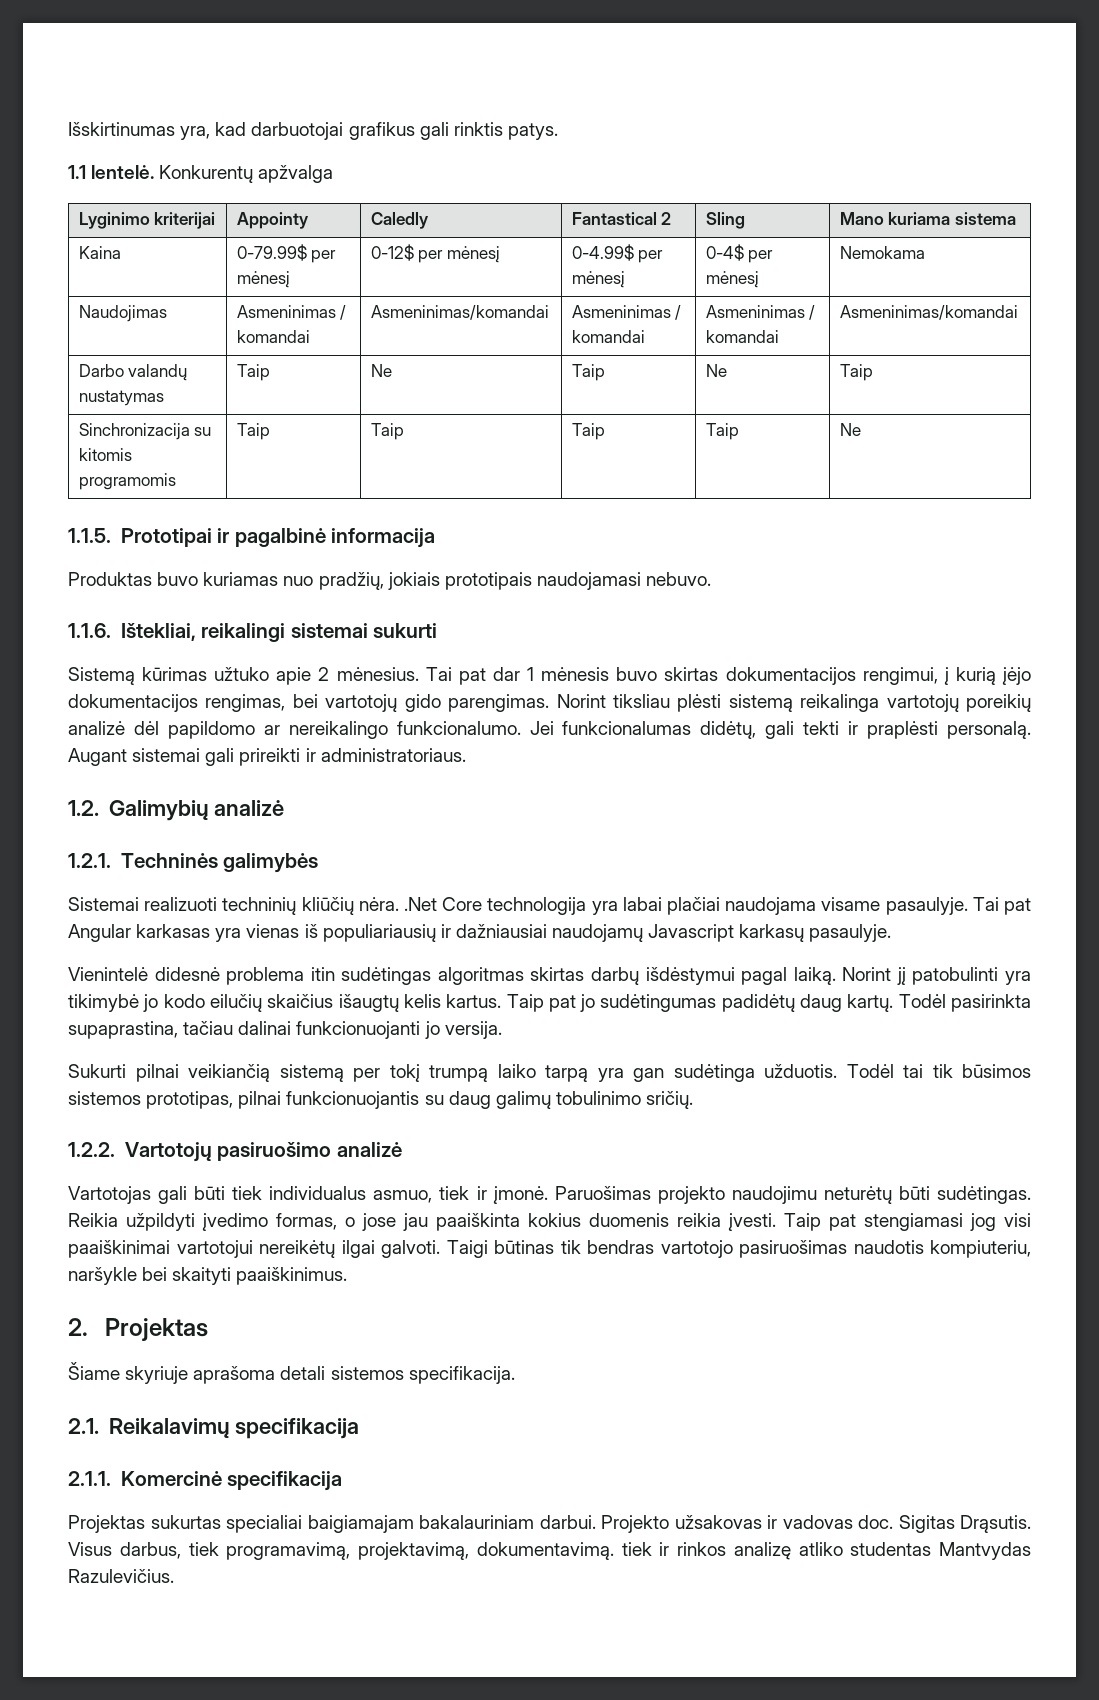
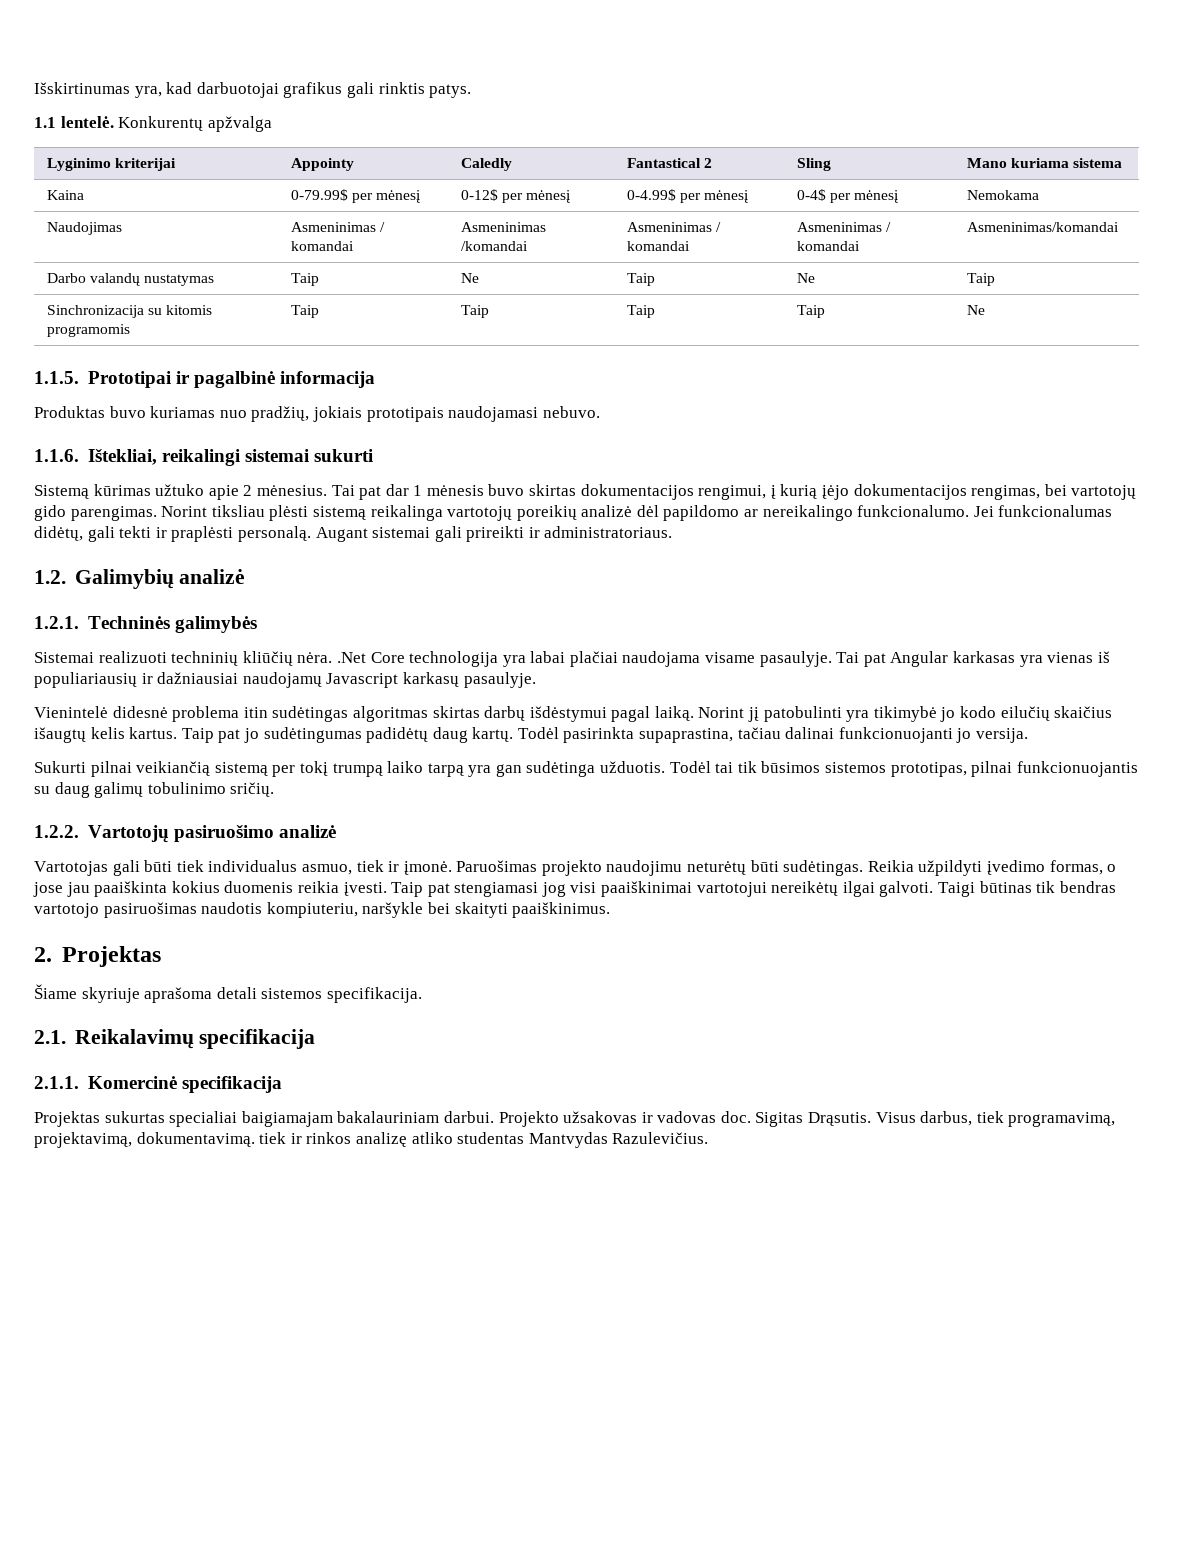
- Naudojimas | Asmeninimas / komandai | Asmeninimas/komandai | Asmeninimas / komandai | Asmeninimas / komandai | Asmeninimas/komandai
+ Naudojimas | Asmeninimas / komandai | Asmeninimas /komandai | Asmeninimas / komandai | Asmeninimas / komandai | Asmeninimas/komandai

